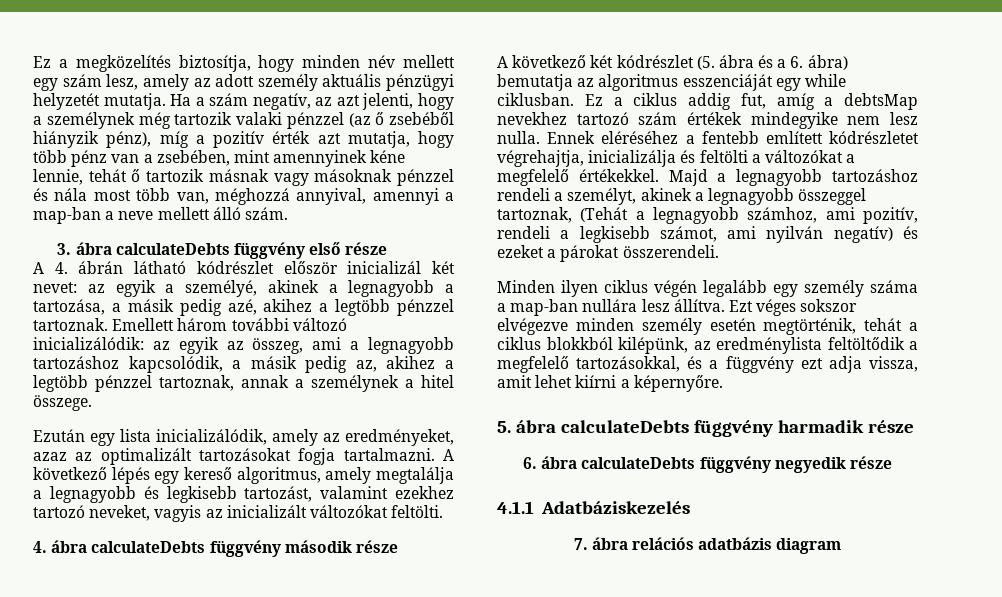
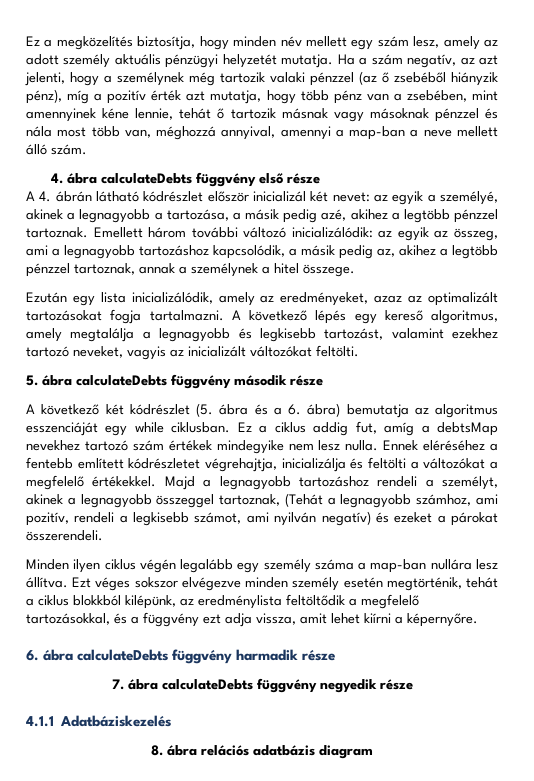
- 3. ábra calculateDebts függvény első része
+ 4. ábra calculateDebts függvény első része
- 4. ábra calculateDebts függvény második része
+ 5. ábra calculateDebts függvény második része
- 5. ábra calculateDebts függvény harmadik része
+ 6. ábra calculateDebts függvény harmadik része
- 6. ábra calculateDebts függvény negyedik része
+ 7. ábra calculateDebts függvény negyedik része
- 7. ábra relációs adatbázis diagram
+ 8. ábra relációs adatbázis diagram

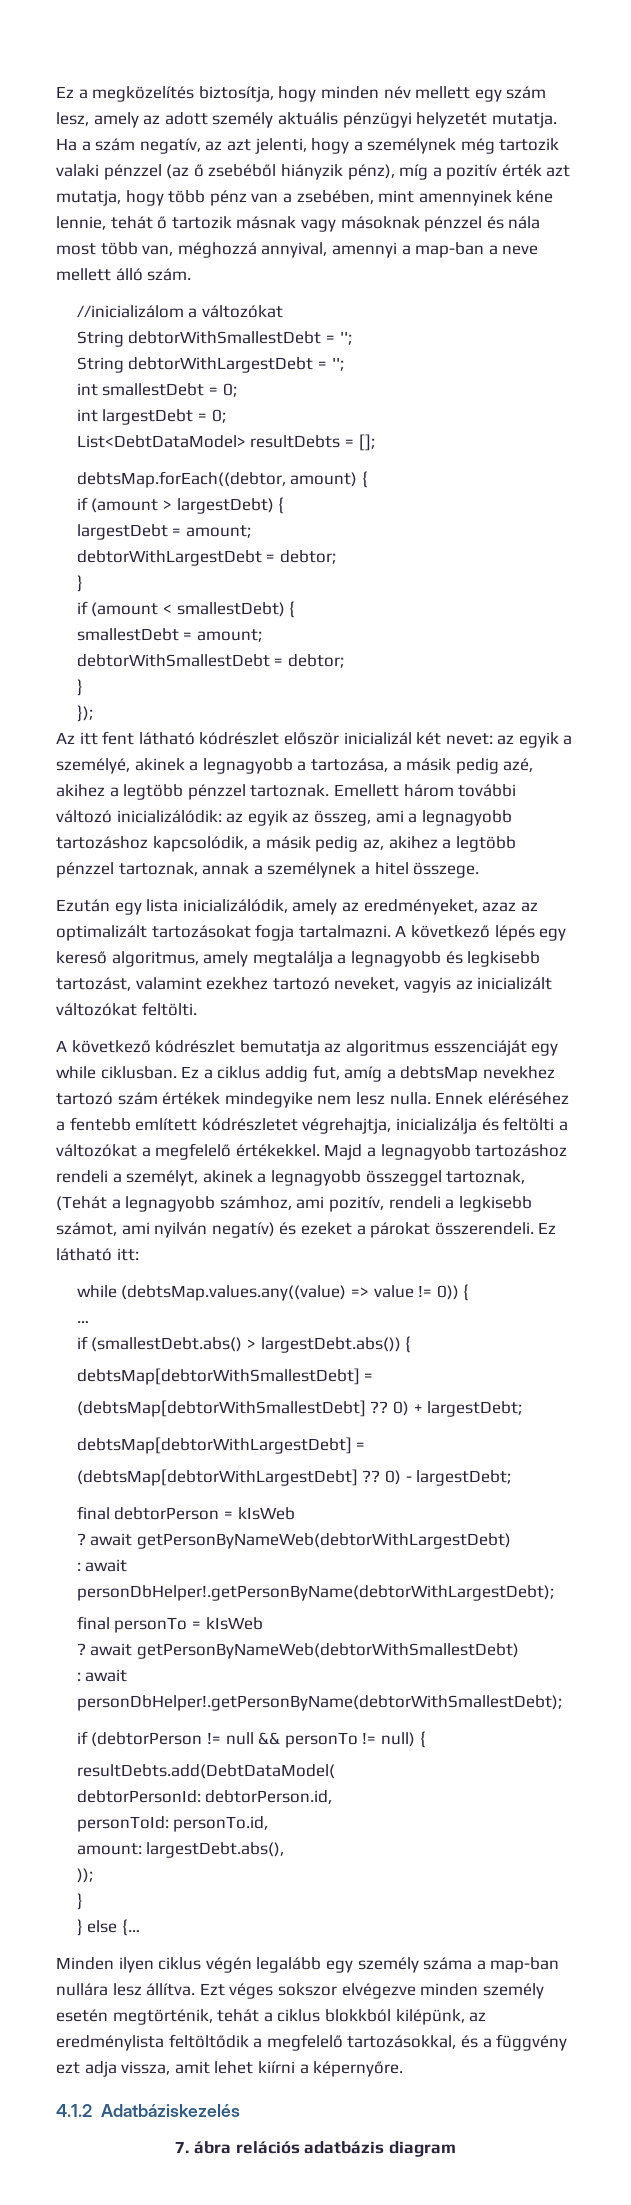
- 4. ábra calculateDebts függvény első része
- A 4. ábrán látható kódrészlet először inicializál két nevet: az egyik a személyé, akinek a legnagyobb a tartozása, a másik pedig azé, akihez a legtöbb pénzzel tartoznak.
+ //inicializálom a változókat
+ String debtorWithSmallestDebt = '';
+ String debtorWithLargestDebt = '';
+ int smallestDebt = 0;
+ int largestDebt = 0;
+ List<DebtDataModel> resultDebts = [];
+ debtsMap.forEach((debtor, amount) {
+ if (amount > largestDebt) {
+ largestDebt = amount;
+ debtorWithLargestDebt = debtor;
+ }
+ if (amount < smallestDebt) {
+ smallestDebt = amount;
+ debtorWithSmallestDebt = debtor;
+ }
+ });
+ Az itt fent látható kódrészlet először inicializál két nevet: az egyik a személyé, akinek a legnagyobb a tartozása, a másik pedig azé, akihez a legtöbb pénzzel tartoznak.
- 5. ábra calculateDebts függvény második része
- A következő két kódrészlet (5. ábra és a 6. ábra) bemutatja az algoritmus esszenciáját egy while ciklusban.
+ A következő kódrészlet bemutatja az algoritmus esszenciáját egy while ciklusban.
+ Ez látható itt:
+ while (debtsMap.values.any((value) => value != 0)) {
+ …
+ if (smallestDebt.abs() > largestDebt.abs()) {
+ debtsMap[debtorWithSmallestDebt] =
+ (debtsMap[debtorWithSmallestDebt] ?? 0) + largestDebt;
+ debtsMap[debtorWithLargestDebt] =
+ (debtsMap[debtorWithLargestDebt] ?? 0) - largestDebt;
+ final debtorPerson = kIsWeb
+ ? await getPersonByNameWeb(debtorWithLargestDebt)
+ : await personDbHelper!.getPersonByName(debtorWithLargestDebt);
+ final personTo = kIsWeb
+ ? await getPersonByNameWeb(debtorWithSmallestDebt)
+ : await personDbHelper!.getPersonByName(debtorWithSmallestDebt);
+ if (debtorPerson != null && personTo != null) {
+ resultDebts.add(DebtDataModel(
+ debtorPersonId: debtorPerson.id,
+ personToId: personTo.id,
+ amount: largestDebt.abs(),
+ ));
+ }
+ } else {…
- 6. ábra calculateDebts függvény harmadik része
- 7. ábra calculateDebts függvény negyedik része
- 4.1.1 Adatbáziskezelés
+ 4.1.2 Adatbáziskezelés
- 8. ábra relációs adatbázis diagram
+ 7. ábra relációs adatbázis diagram

